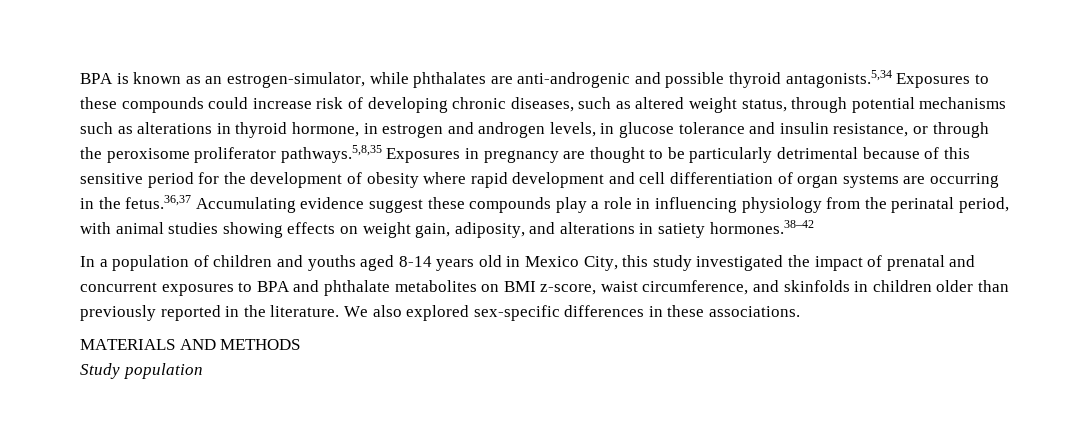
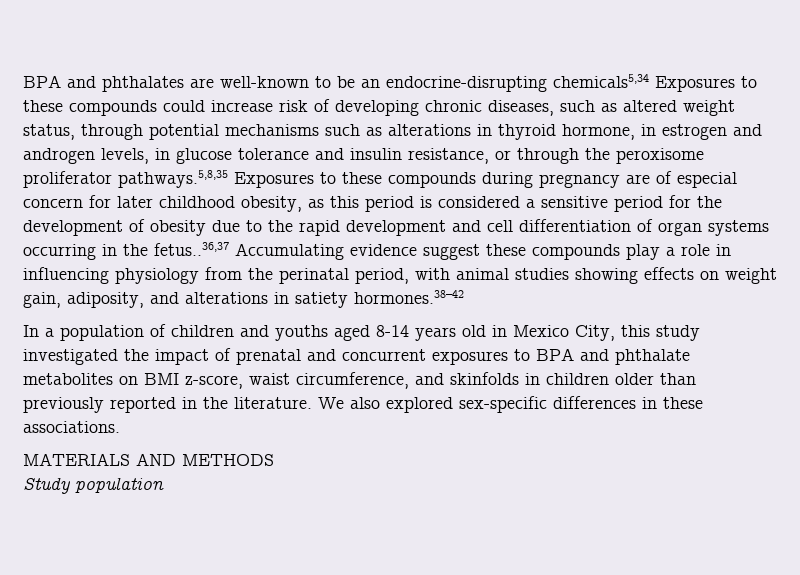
- BPA is known as an estrogen-simulator, while phthalates are anti-androgenic and possible thyroid antagonists.5,34 Exposures to these compounds could increase risk of developing chronic diseases, such as altered weight status, through potential mechanisms such as alterations in thyroid hormone, in estrogen and androgen levels, in glucose tolerance and insulin resistance, or through the peroxisome proliferator pathways.5,8,35 Exposures in pregnancy are thought to be particularly detrimental because of this sensitive period for the development of obesity where rapid development and cell differentiation of organ systems are occurring in the fetus.36,37 Accumulating evidence suggest these compounds play a role in influencing physiology from the perinatal period, with animal studies showing effects on weight gain, adiposity, and alterations in satiety hormones.38–42
+ BPA and phthalates are well-known to be an endocrine-disrupting chemicals5,34 Exposures to these compounds could increase risk of developing chronic diseases, such as altered weight status, through potential mechanisms such as alterations in thyroid hormone, in estrogen and androgen levels, in glucose tolerance and insulin resistance, or through the peroxisome proliferator pathways.5,8,35 Exposures to these compounds during pregnancy are of especial concern for later childhood obesity, as this period is considered a sensitive period for the development of obesity due to the rapid development and cell differentiation of organ systems occurring in the fetus..36,37 Accumulating evidence suggest these compounds play a role in influencing physiology from the perinatal period, with animal studies showing effects on weight gain, adiposity, and alterations in satiety hormones.38–42

